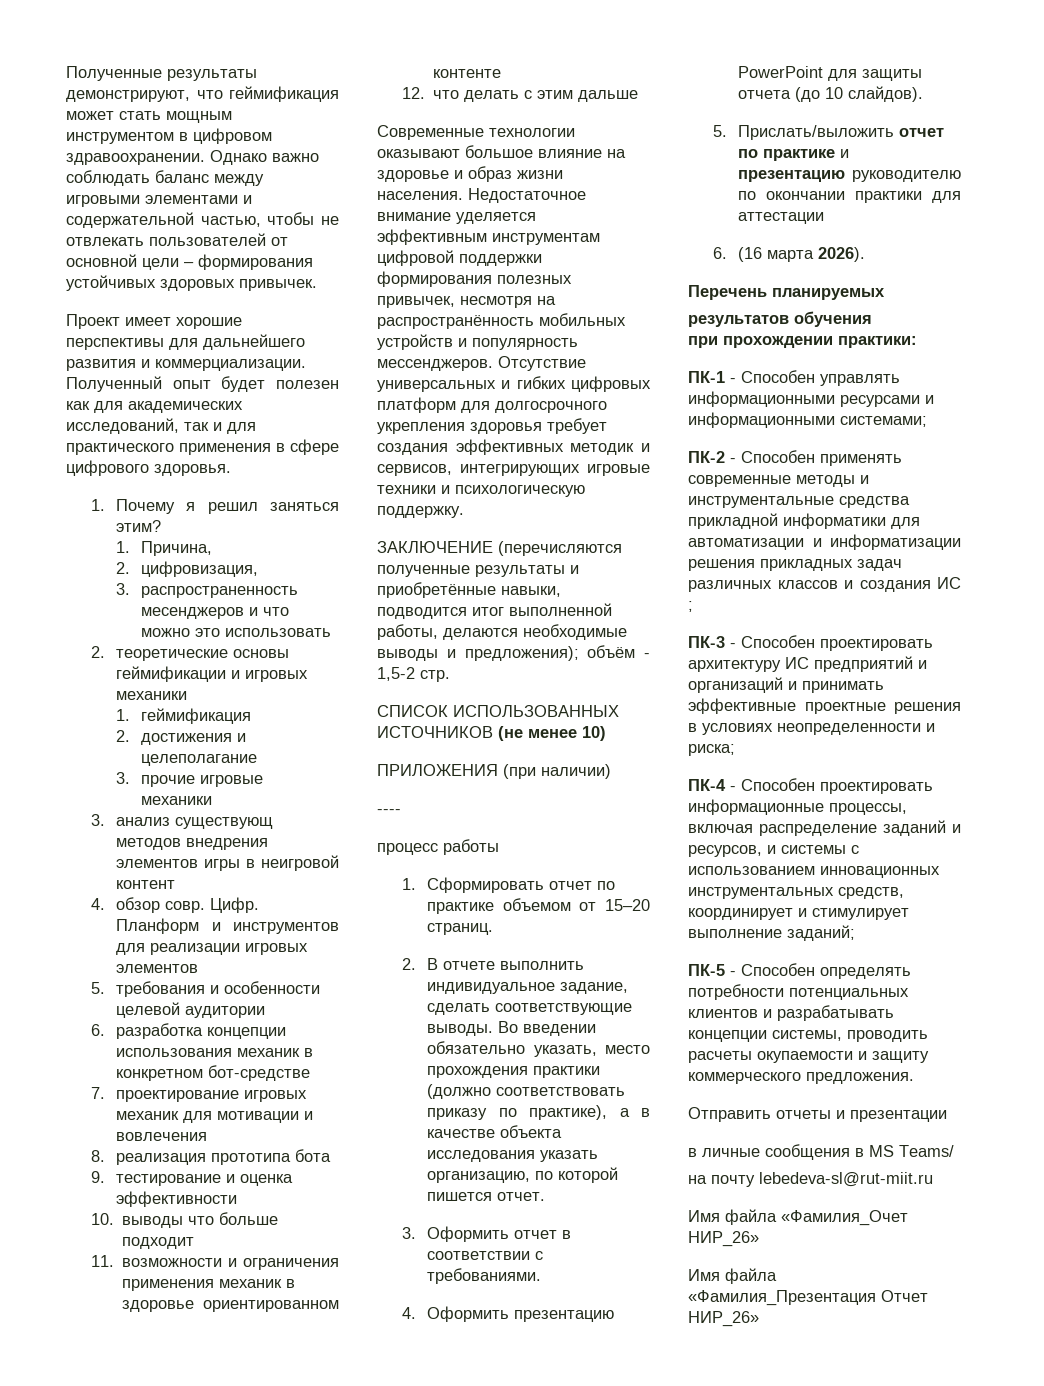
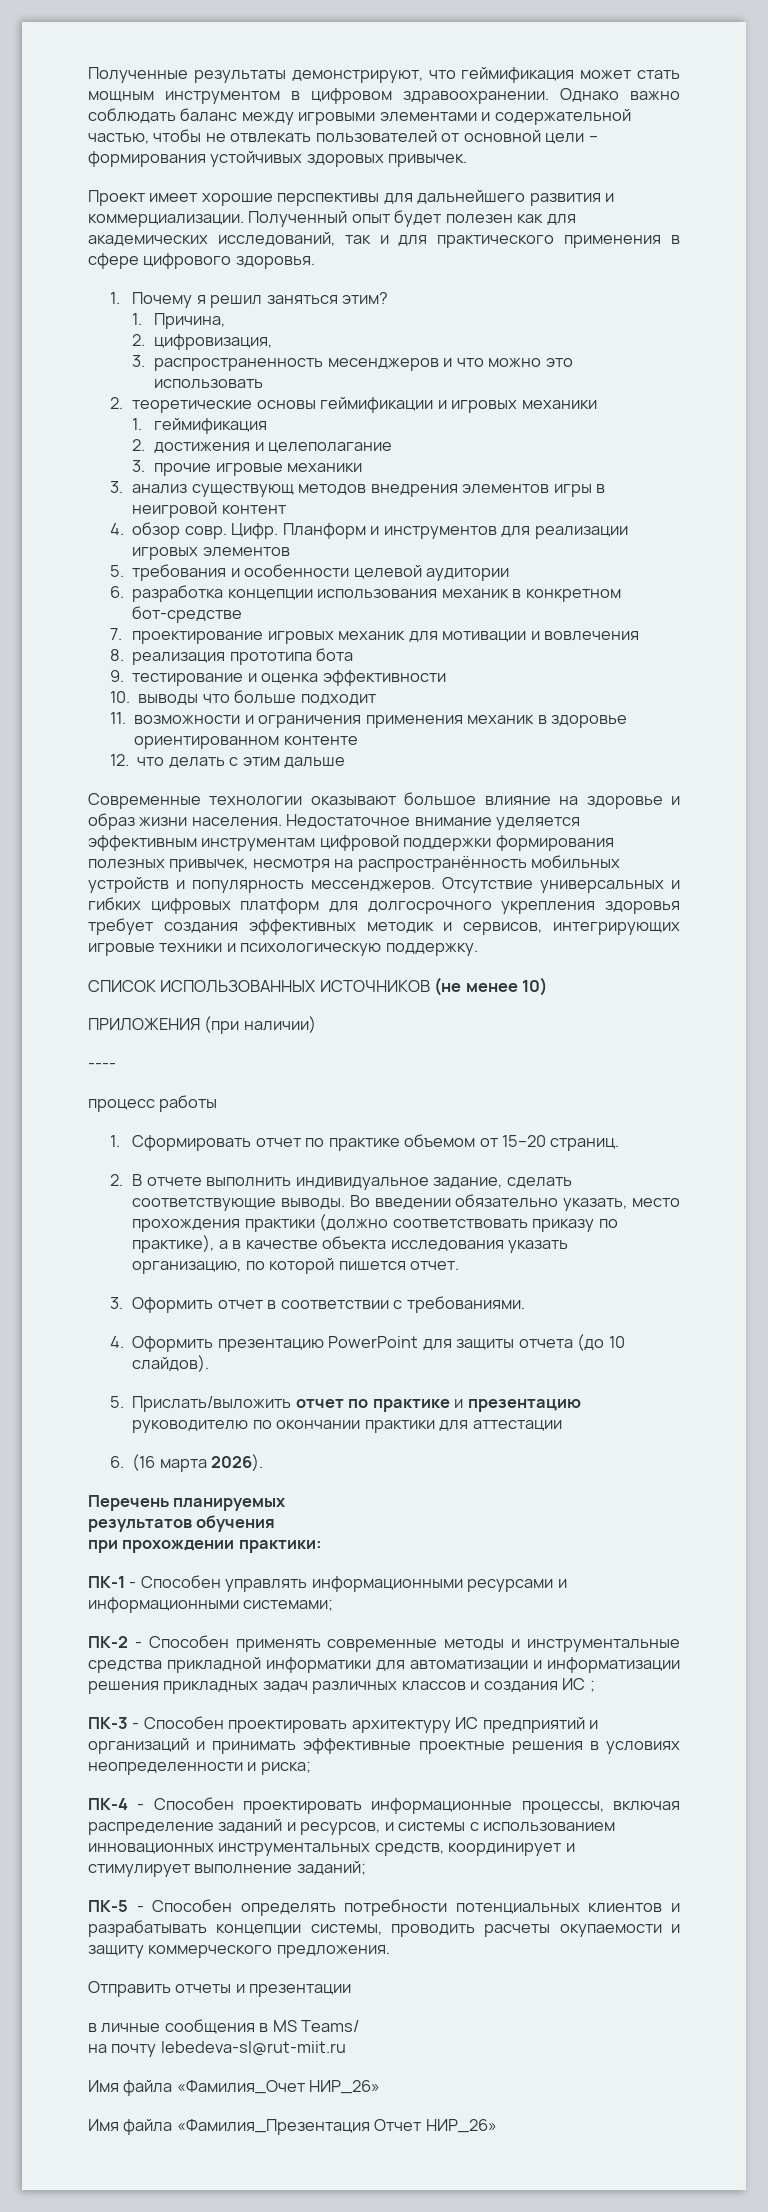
- ЗАКЛЮЧЕНИЕ (перечисляются полученные результаты и приобретённые навыки, подводится итог выполненной работы, делаются необходимые выводы и предложения); объём - 1,5-2 стр.

